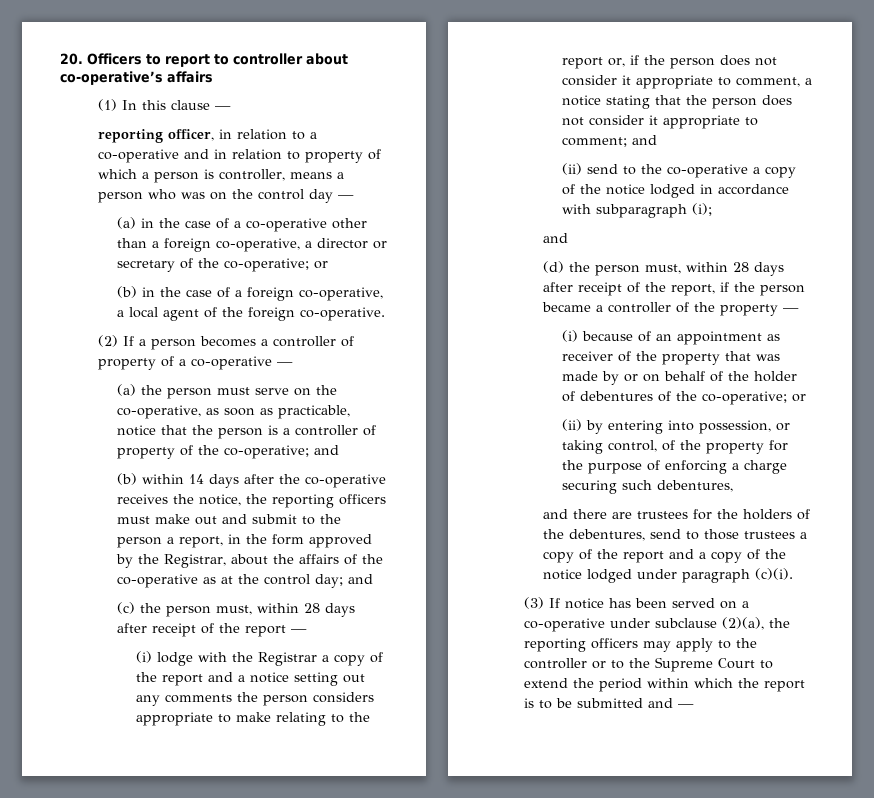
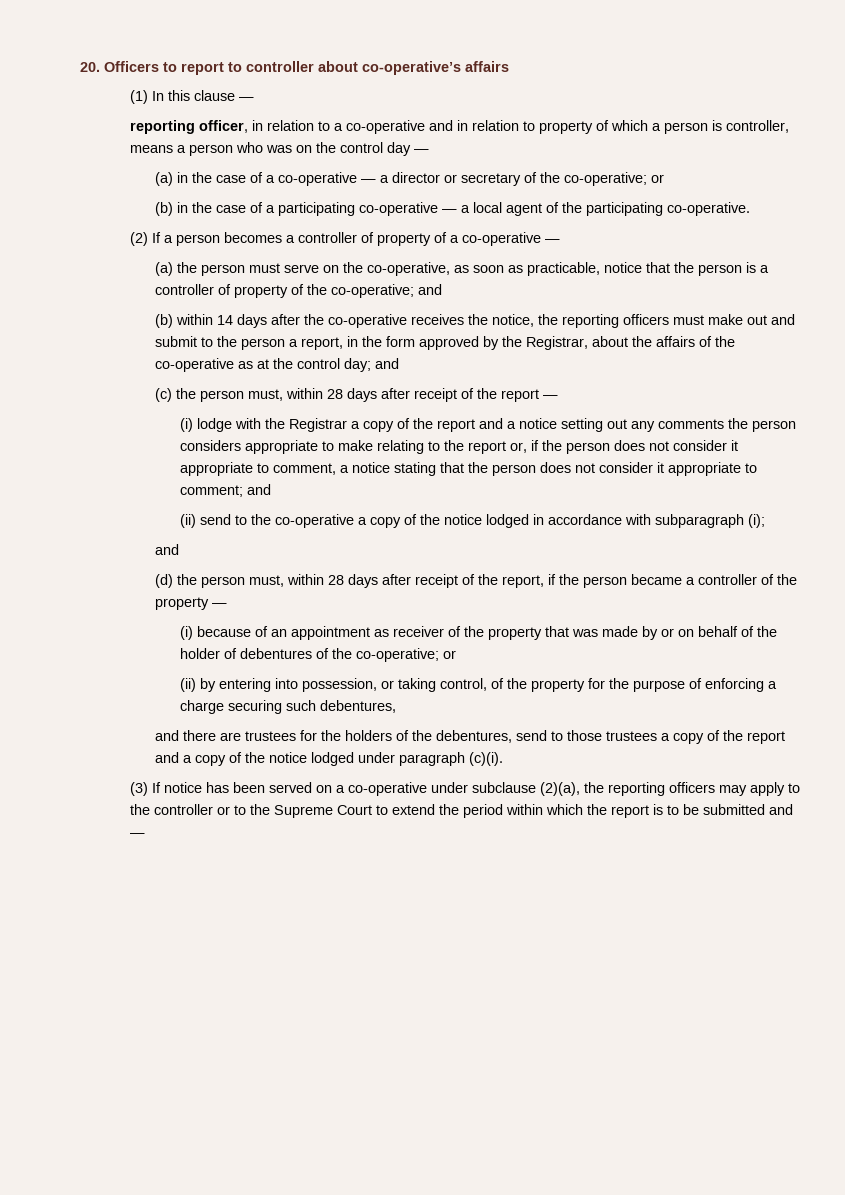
- (a) in the case of a co-operative other than a foreign co-operative, a director or secretary of the co-operative; or
+ (a) in the case of a co-operative — a director or secretary of the co-operative; or
- (b) in the case of a foreign co-operative, a local agent of the foreign co-operative.
+ (b) in the case of a participating co-operative — a local agent of the participating co-operative.

